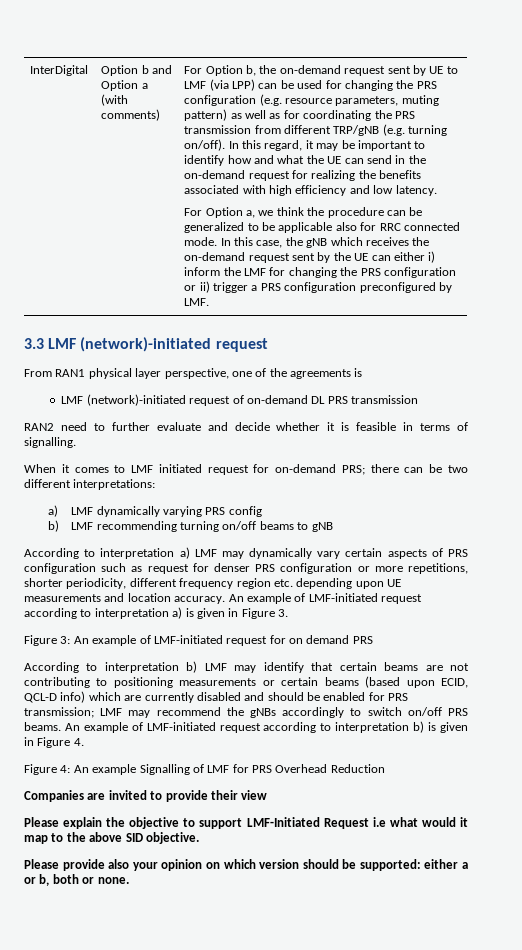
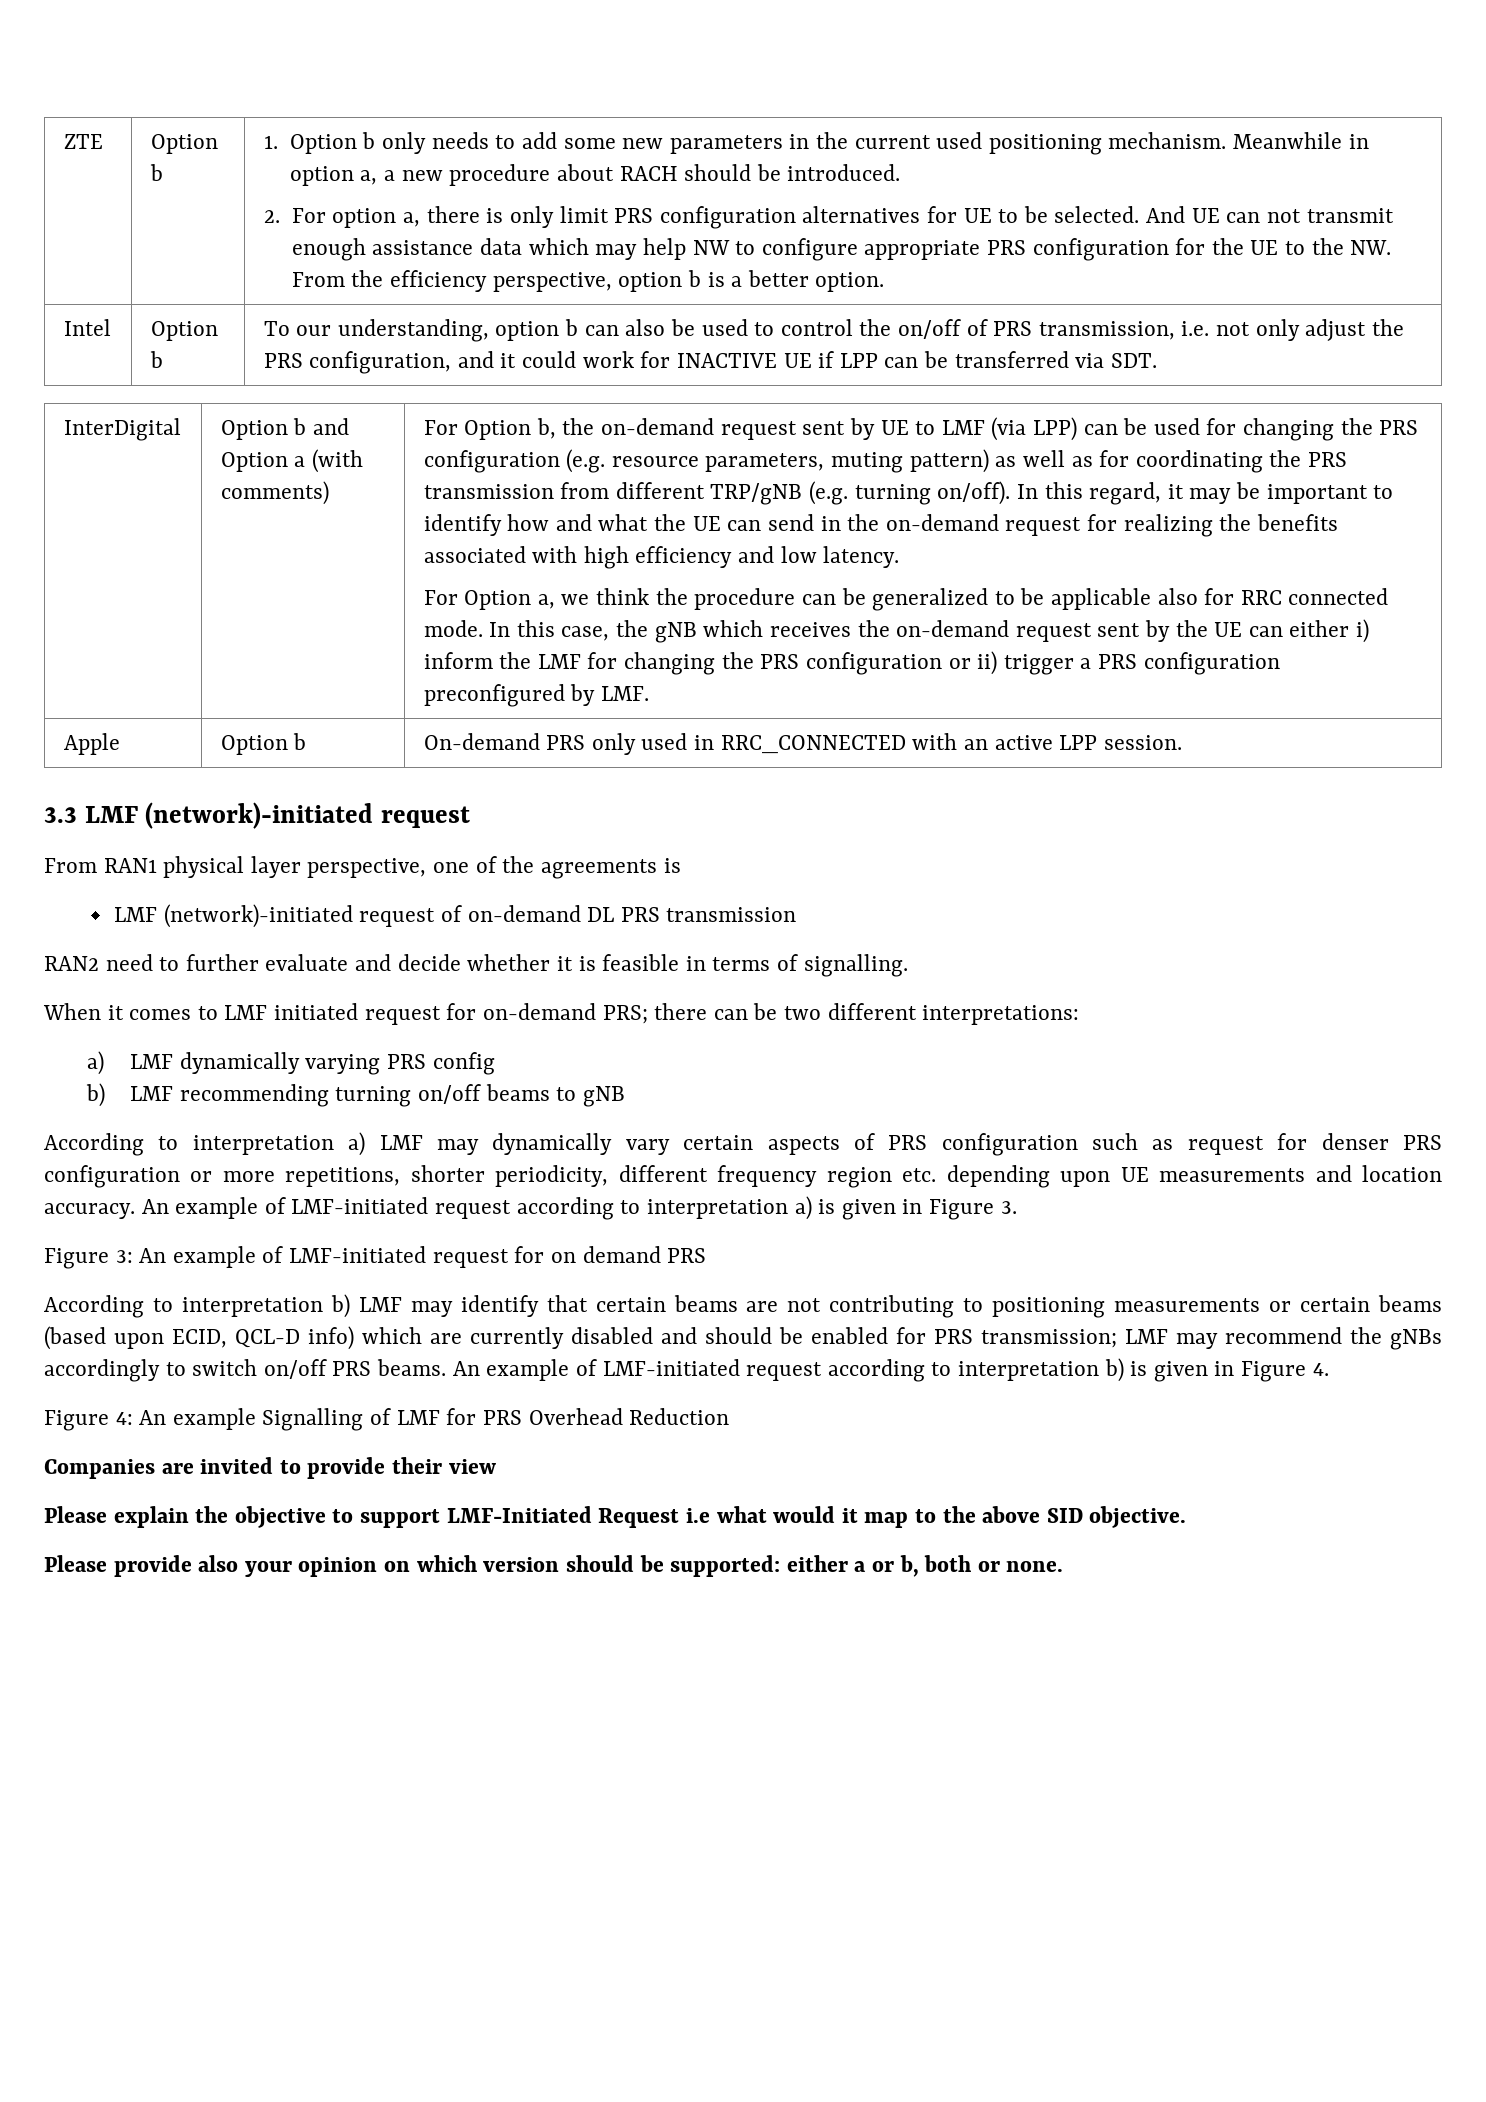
+ ZTE | Option b | 1. Option b only needs to add some new parameters in the current used positioning mechanism. Meanwhile in option a, a new procedure about RACH should be introduced.
+ 2. For option a, there is only limit PRS configuration alternatives for UE to be selected. And UE can not transmit enough assistance data which may help NW to configure appropriate PRS configuration for the UE to the NW. From the efficiency perspective, option b is a better option.
+ Intel | Option b | To our understanding, option b can also be used to control the on/off of PRS transmission, i.e. not only adjust the PRS configuration, and it could work for INACTIVE UE if LPP can be transferred via SDT.
+ Apple | Option b | On-demand PRS only used in RRC_CONNECTED with an active LPP session.

